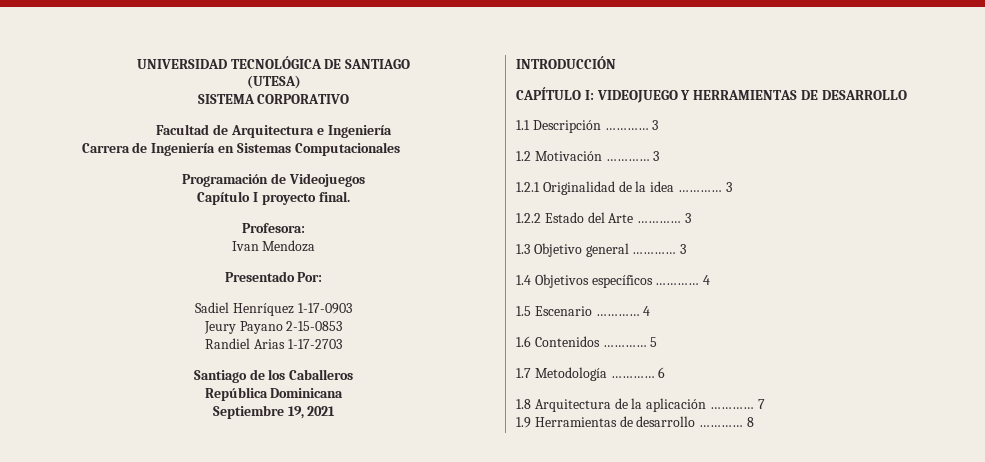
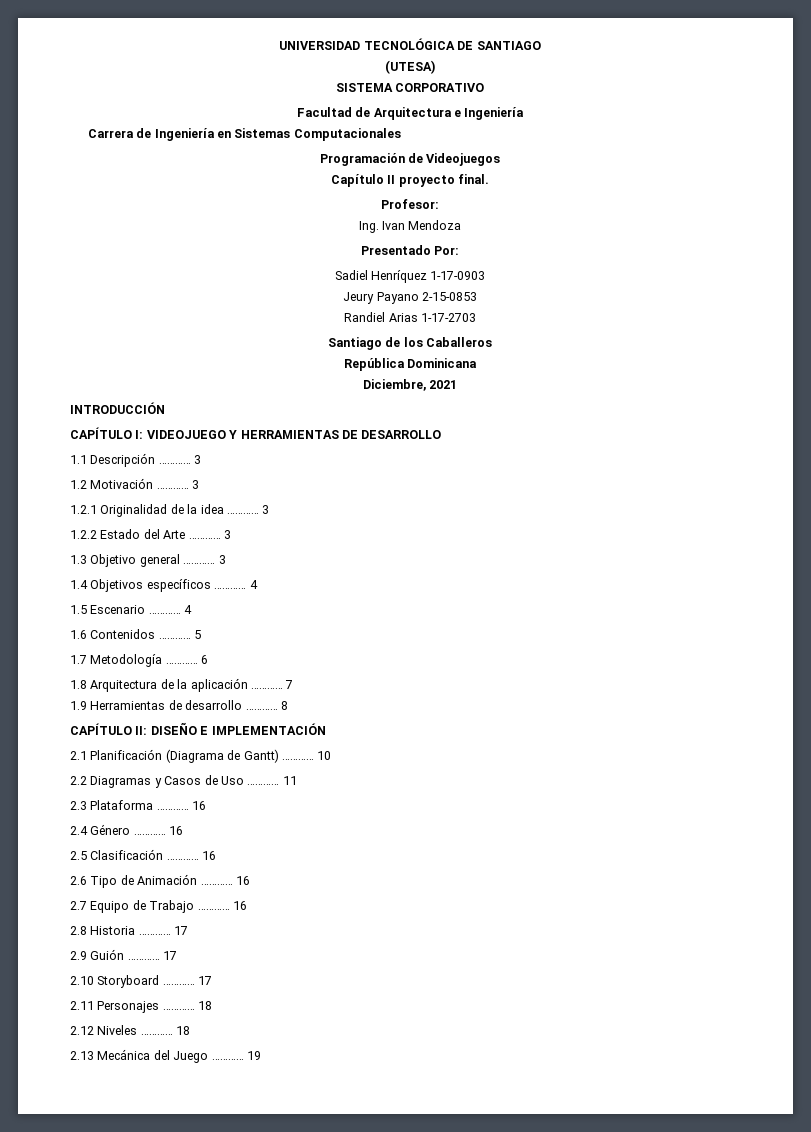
- Capítulo I proyecto final.
+ Capítulo II proyecto final.
- Profesora:
- Ivan Mendoza
+ Profesor:
+ Ing. Ivan Mendoza
- Septiembre 19, 2021
+ Diciembre, 2021
+ CAPÍTULO II: DISEÑO E IMPLEMENTACIÓN
+ 2.1 Planificación (Diagrama de Gantt) ………… 10
+ 2.2 Diagramas y Casos de Uso ………… 11
+ 2.3 Plataforma ………… 16
+ 2.4 Género ………… 16
+ 2.5 Clasificación ………… 16
+ 2.6 Tipo de Animación ………… 16
+ 2.7 Equipo de Trabajo ………… 16
+ 2.8 Historia ………… 17
+ 2.9 Guión ………… 17
+ 2.10 Storyboard ………… 17
+ 2.11 Personajes ………… 18
+ 2.12 Niveles ………… 18
+ 2.13 Mecánica del Juego ………… 19

